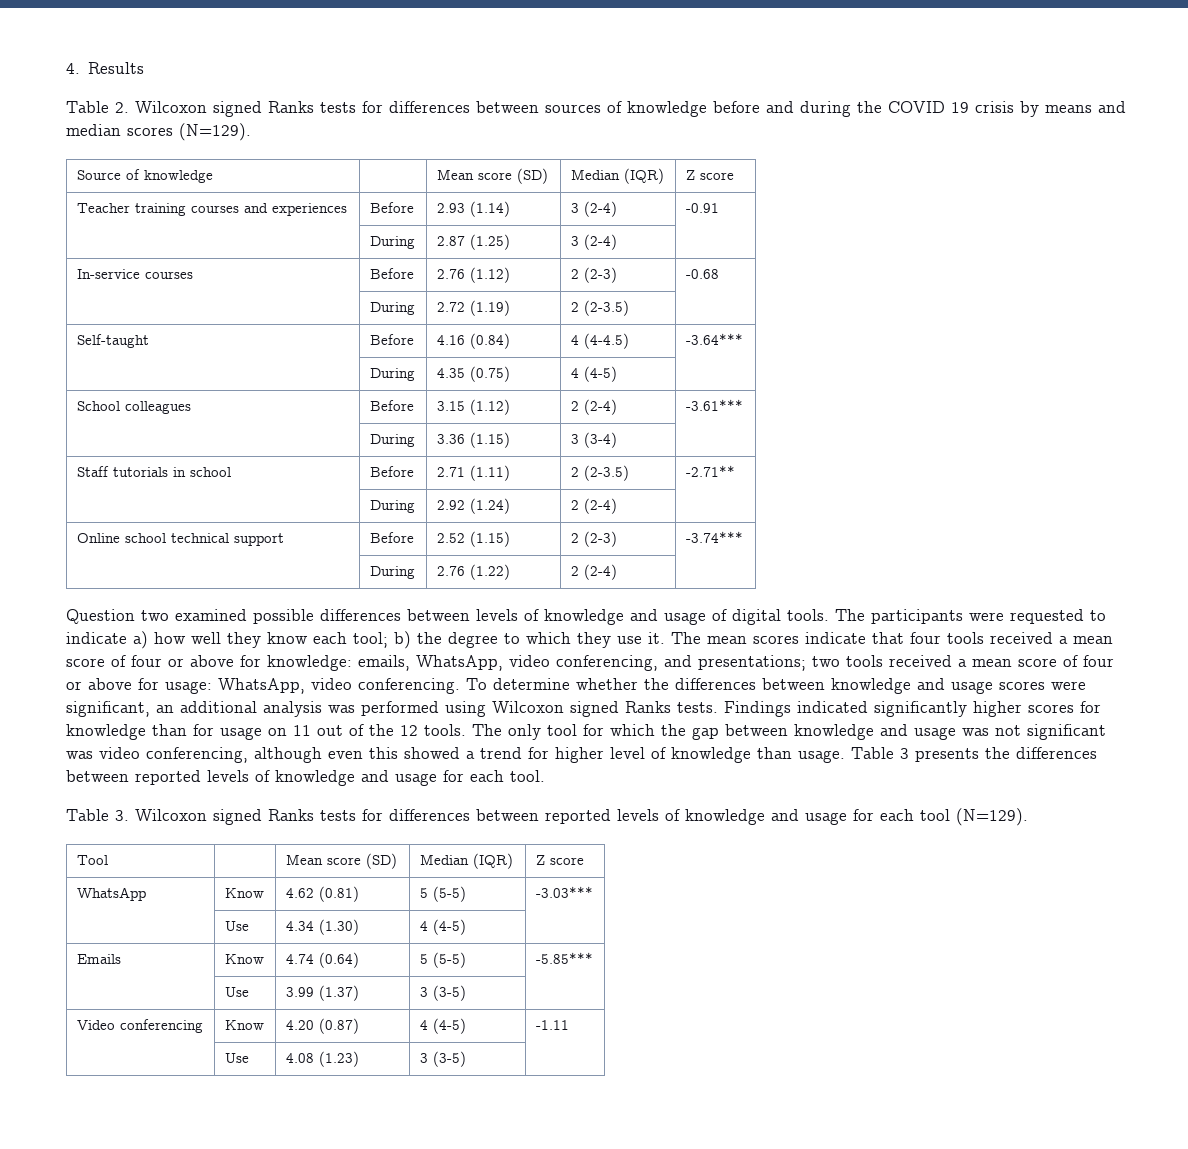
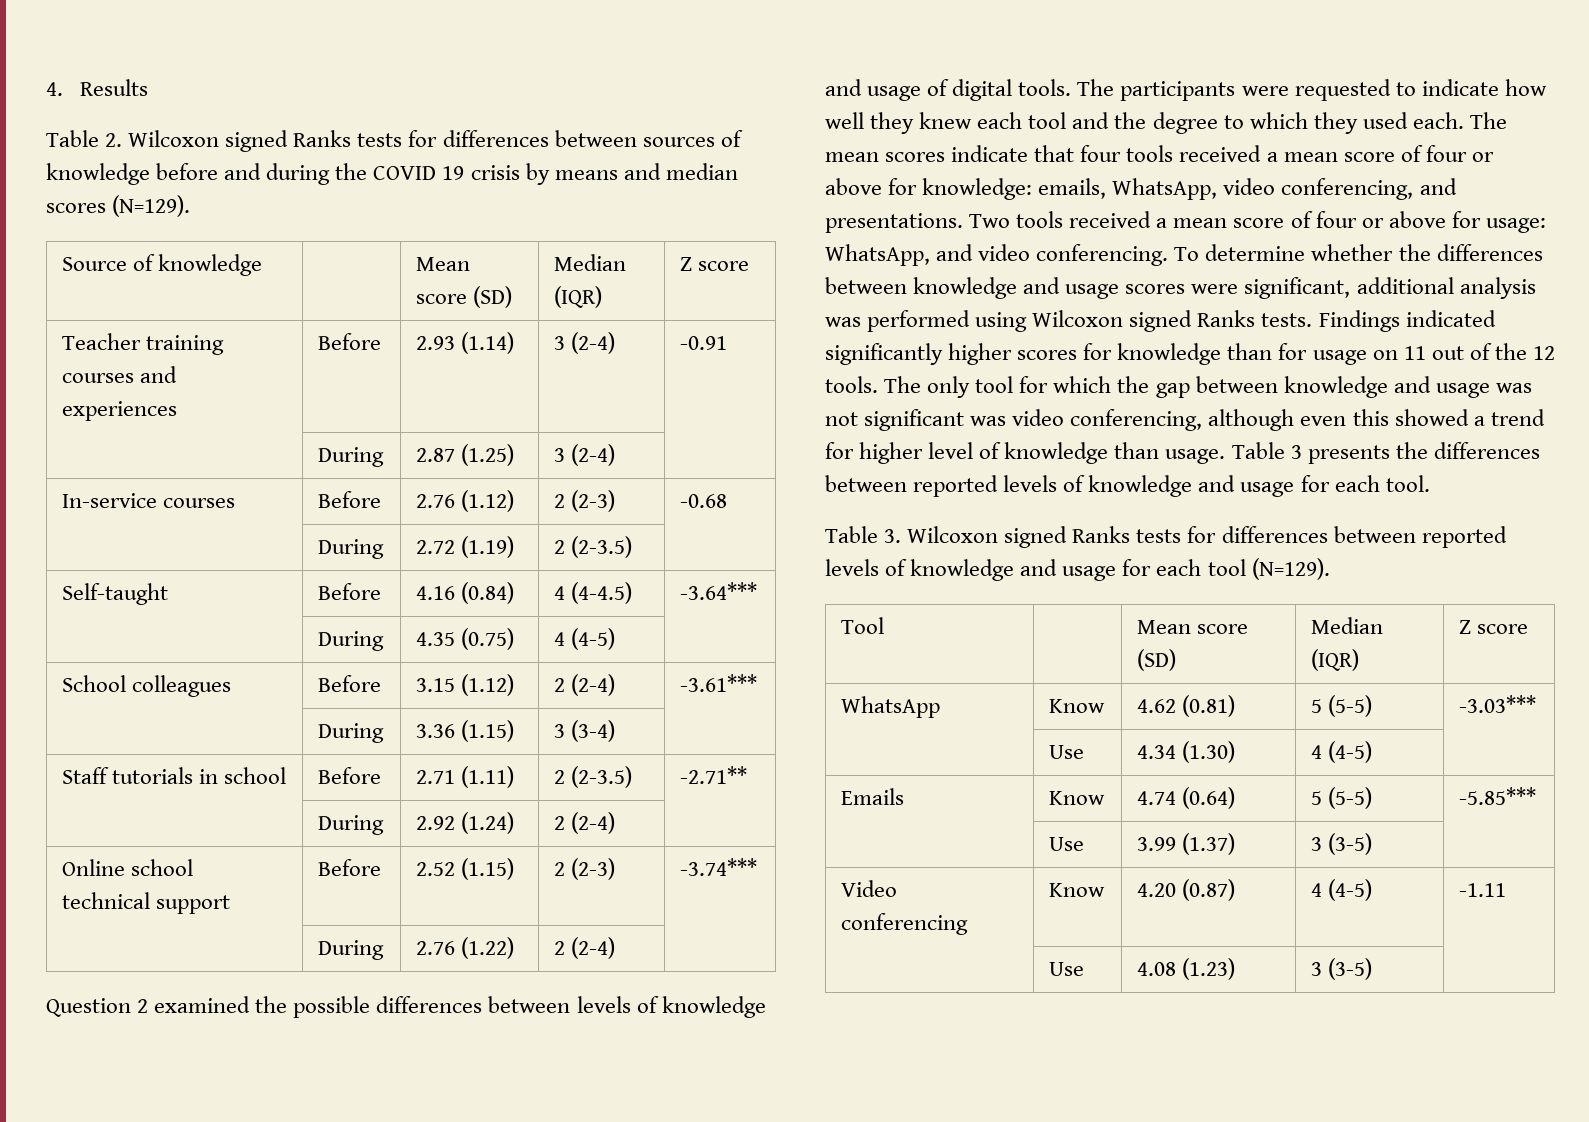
- Question two examined possible differences between levels of knowledge and usage of digital tools.
+ Question 2 examined the possible differences between levels of knowledge and usage of digital tools.
- The participants were requested to indicate a) how well they know each tool; b) the degree to which they use it.
+ The participants were requested to indicate how well they knew each tool and the degree to which they used each.
- The mean scores indicate that four tools received a mean score of four or above for knowledge: emails, WhatsApp, video conferencing, and presentations; two tools received a mean score of four or above for usage: WhatsApp, video conferencing.
+ The mean scores indicate that four tools received a mean score of four or above for knowledge: emails, WhatsApp, video conferencing, and presentations. Two tools received a mean score of four or above for usage: WhatsApp, and video conferencing.
- To determine whether the differences between knowledge and usage scores were significant, an additional analysis was performed using Wilcoxon signed Ranks tests.
+ To determine whether the differences between knowledge and usage scores were significant, additional analysis was performed using Wilcoxon signed Ranks tests.

